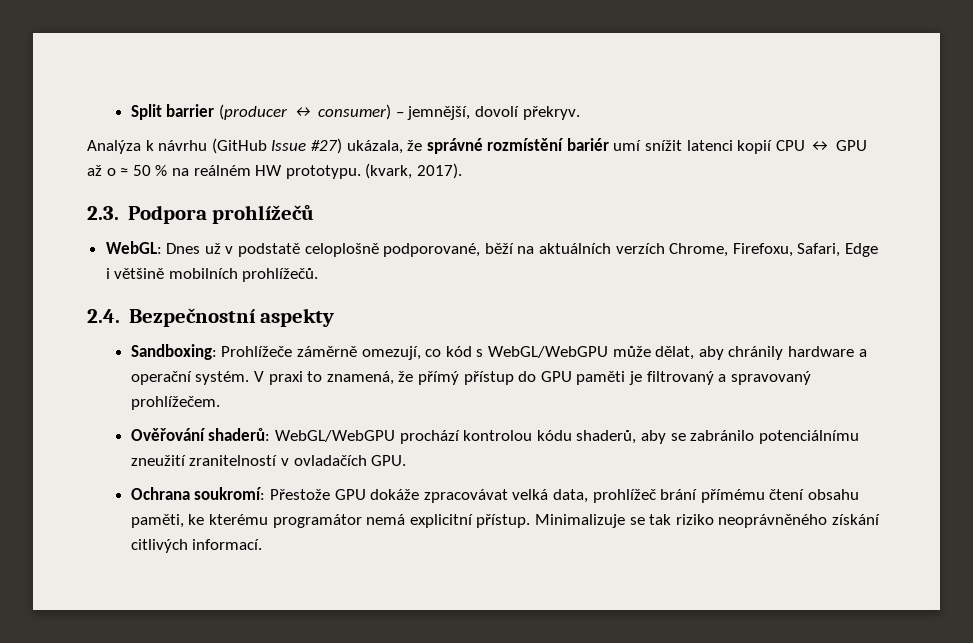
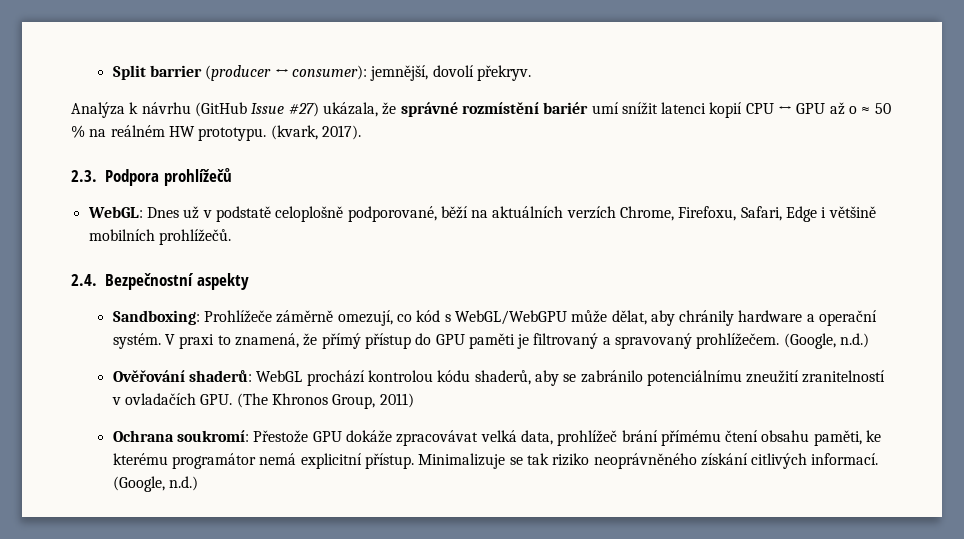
- Split barrier (producer ↔ consumer) – jemnější, dovolí překryv.
+ Split barrier (producer ↔ consumer): jemnější, dovolí překryv.
- V praxi to znamená, že přímý přístup do GPU paměti je filtrovaný a spravovaný prohlížečem.
+ V praxi to znamená, že přímý přístup do GPU paměti je filtrovaný a spravovaný prohlížečem. (Google, n.d.)
- Ověřování shaderů: WebGL/WebGPU prochází kontrolou kódu shaderů, aby se zabránilo potenciálnímu zneužití zranitelností v ovladačích GPU.
+ Ověřování shaderů: WebGL prochází kontrolou kódu shaderů, aby se zabránilo potenciálnímu zneužití zranitelností v ovladačích GPU. (The Khronos Group, 2011)
- Minimalizuje se tak riziko neoprávněného získání citlivých informací.
+ Minimalizuje se tak riziko neoprávněného získání citlivých informací. (Google, n.d.)

